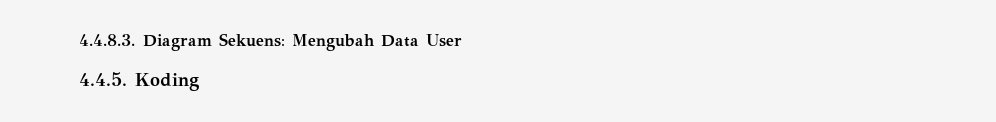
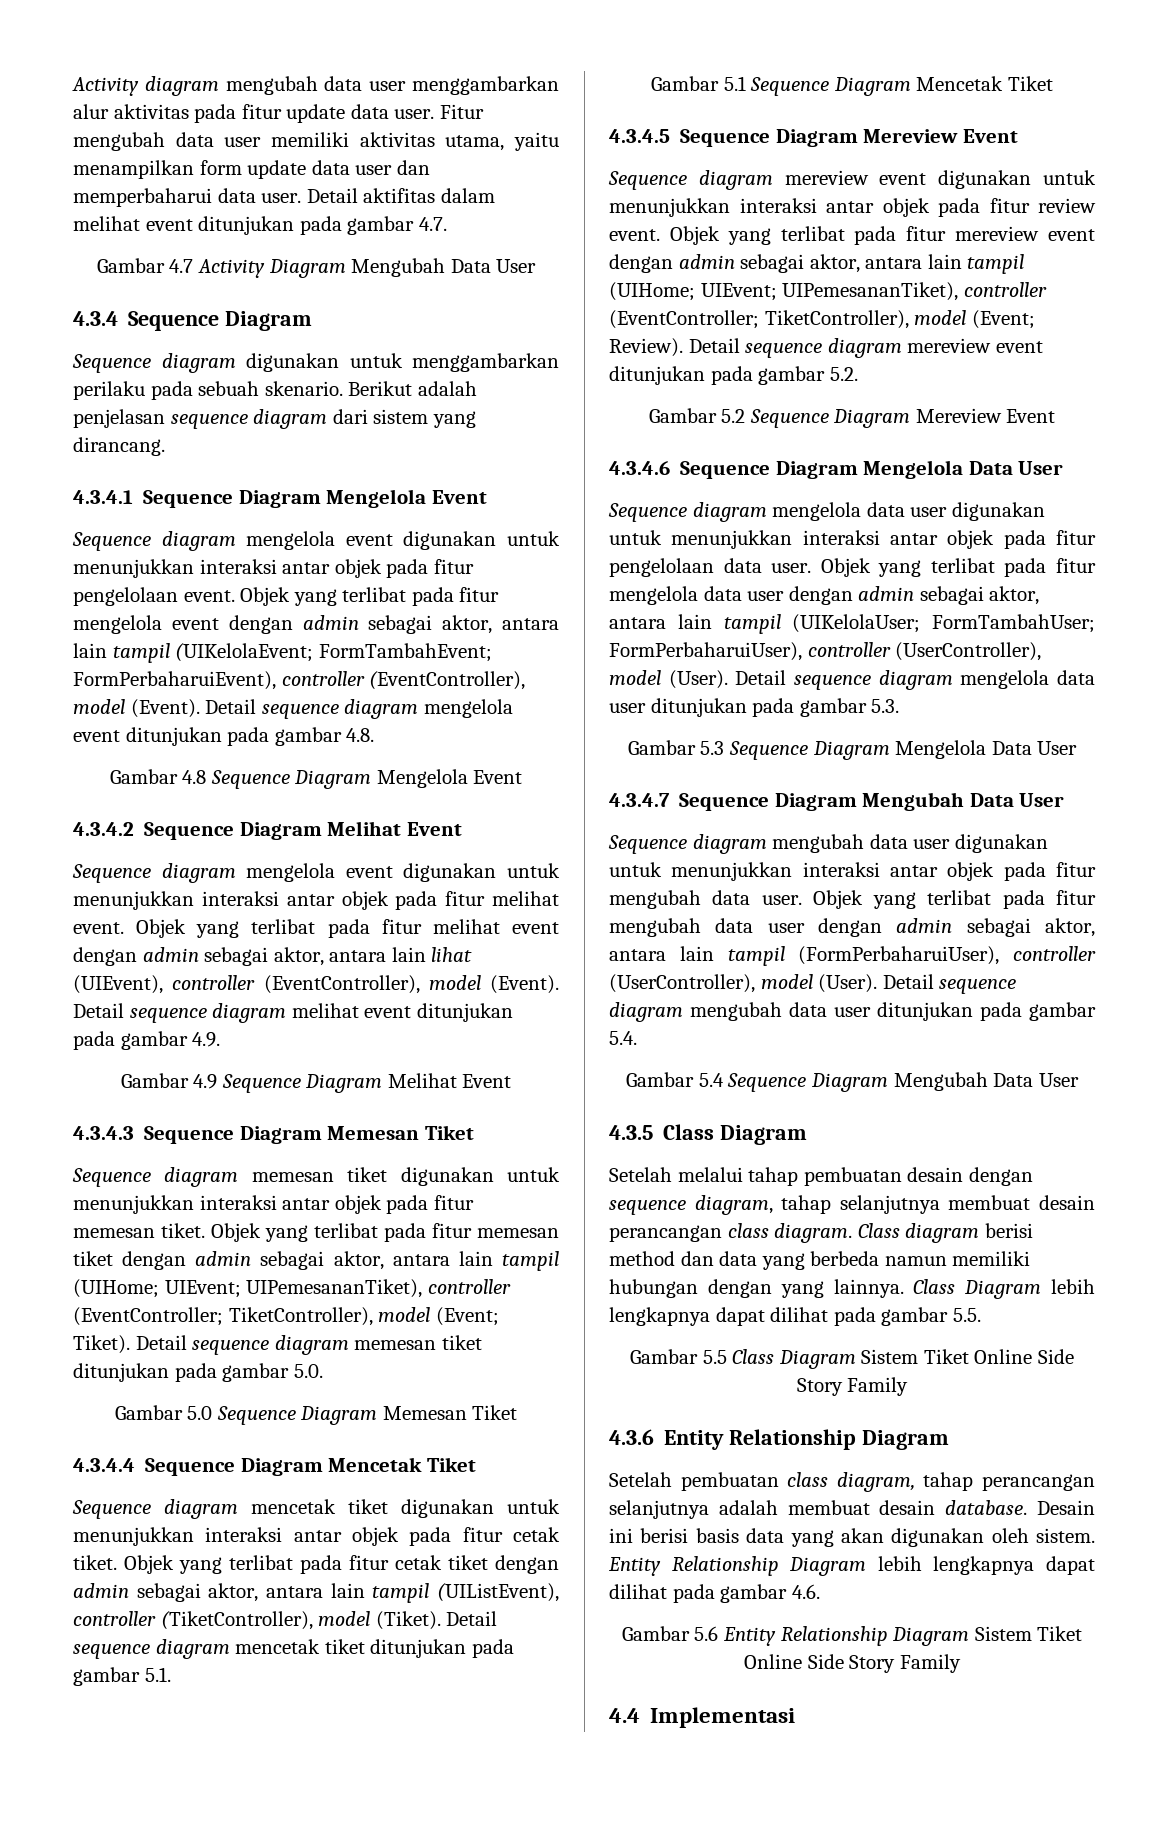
- 4.4.8.3. Diagram Sekuens: Mengubah Data User
- 4.4.5. Koding
+ Activity diagram mengubah data user menggambarkan alur aktivitas pada fitur update data user. Fitur mengubah data user memiliki aktivitas utama, yaitu menampilkan form update data user dan memperbaharui data user. Detail aktifitas dalam melihat event ditunjukan pada gambar 4.7.
+ Gambar 4.7 Activity Diagram Mengubah Data User
+ 4.3.4 Sequence Diagram
+ Sequence diagram digunakan untuk menggambarkan perilaku pada sebuah skenario. Berikut adalah penjelasan sequence diagram dari sistem yang dirancang.
+ 4.3.4.1 Sequence Diagram Mengelola Event
+ Sequence diagram mengelola event digunakan untuk menunjukkan interaksi antar objek pada fitur pengelolaan event. Objek yang terlibat pada fitur mengelola event dengan admin sebagai aktor, antara lain tampil (UIKelolaEvent; FormTambahEvent; FormPerbaharuiEvent), controller (EventController), model (Event). Detail sequence diagram mengelola event ditunjukan pada gambar 4.8.
+ Gambar 4.8 Sequence Diagram Mengelola Event
+ 4.3.4.2 Sequence Diagram Melihat Event
+ Sequence diagram mengelola event digunakan untuk menunjukkan interaksi antar objek pada fitur melihat event. Objek yang terlibat pada fitur melihat event dengan admin sebagai aktor, antara lain lihat (UIEvent), controller (EventController), model (Event). Detail sequence diagram melihat event ditunjukan pada gambar 4.9.
+ Gambar 4.9 Sequence Diagram Melihat Event
+ 4.3.4.3 Sequence Diagram Memesan Tiket
+ Sequence diagram memesan tiket digunakan untuk menunjukkan interaksi antar objek pada fitur memesan tiket. Objek yang terlibat pada fitur memesan tiket dengan admin sebagai aktor, antara lain tampil (UIHome; UIEvent; UIPemesananTiket), controller (EventController; TiketController), model (Event; Tiket). Detail sequence diagram memesan tiket ditunjukan pada gambar 5.0.
+ Gambar 5.0 Sequence Diagram Memesan Tiket
+ 4.3.4.4 Sequence Diagram Mencetak Tiket
+ Sequence diagram mencetak tiket digunakan untuk menunjukkan interaksi antar objek pada fitur cetak tiket. Objek yang terlibat pada fitur cetak tiket dengan admin sebagai aktor, antara lain tampil (UIListEvent), controller (TiketController), model (Tiket). Detail sequence diagram mencetak tiket ditunjukan pada gambar 5.1.
+ Gambar 5.1 Sequence Diagram Mencetak Tiket
+ 4.3.4.5 Sequence Diagram Mereview Event
+ Sequence diagram mereview event digunakan untuk menunjukkan interaksi antar objek pada fitur review event. Objek yang terlibat pada fitur mereview event dengan admin sebagai aktor, antara lain tampil (UIHome; UIEvent; UIPemesananTiket), controller (EventController; TiketController), model (Event; Review). Detail sequence diagram mereview event ditunjukan pada gambar 5.2.
+ Gambar 5.2 Sequence Diagram Mereview Event
+ 4.3.4.6 Sequence Diagram Mengelola Data User
+ Sequence diagram mengelola data user digunakan untuk menunjukkan interaksi antar objek pada fitur pengelolaan data user. Objek yang terlibat pada fitur mengelola data user dengan admin sebagai aktor, antara lain tampil (UIKelolaUser; FormTambahUser; FormPerbaharuiUser), controller (UserController), model (User). Detail sequence diagram mengelola data user ditunjukan pada gambar 5.3.
+ Gambar 5.3 Sequence Diagram Mengelola Data User
+ 4.3.4.7 Sequence Diagram Mengubah Data User
+ Sequence diagram mengubah data user digunakan untuk menunjukkan interaksi antar objek pada fitur mengubah data user. Objek yang terlibat pada fitur mengubah data user dengan admin sebagai aktor, antara lain tampil (FormPerbaharuiUser), controller (UserController), model (User). Detail sequence diagram mengubah data user ditunjukan pada gambar 5.4.
+ Gambar 5.4 Sequence Diagram Mengubah Data User
+ 4.3.5 Class Diagram
+ Setelah melalui tahap pembuatan desain dengan sequence diagram, tahap selanjutnya membuat desain perancangan class diagram. Class diagram berisi method dan data yang berbeda namun memiliki hubungan dengan yang lainnya. Class Diagram lebih lengkapnya dapat dilihat pada gambar 5.5.
+ Gambar 5.5 Class Diagram Sistem Tiket Online Side Story Family
+ 4.3.6 Entity Relationship Diagram
+ Setelah pembuatan class diagram, tahap perancangan selanjutnya adalah membuat desain database. Desain ini berisi basis data yang akan digunakan oleh sistem. Entity Relationship Diagram lebih lengkapnya dapat dilihat pada gambar 4.6.
+ Gambar 5.6 Entity Relationship Diagram Sistem Tiket Online Side Story Family
+ 4.4 Implementasi

